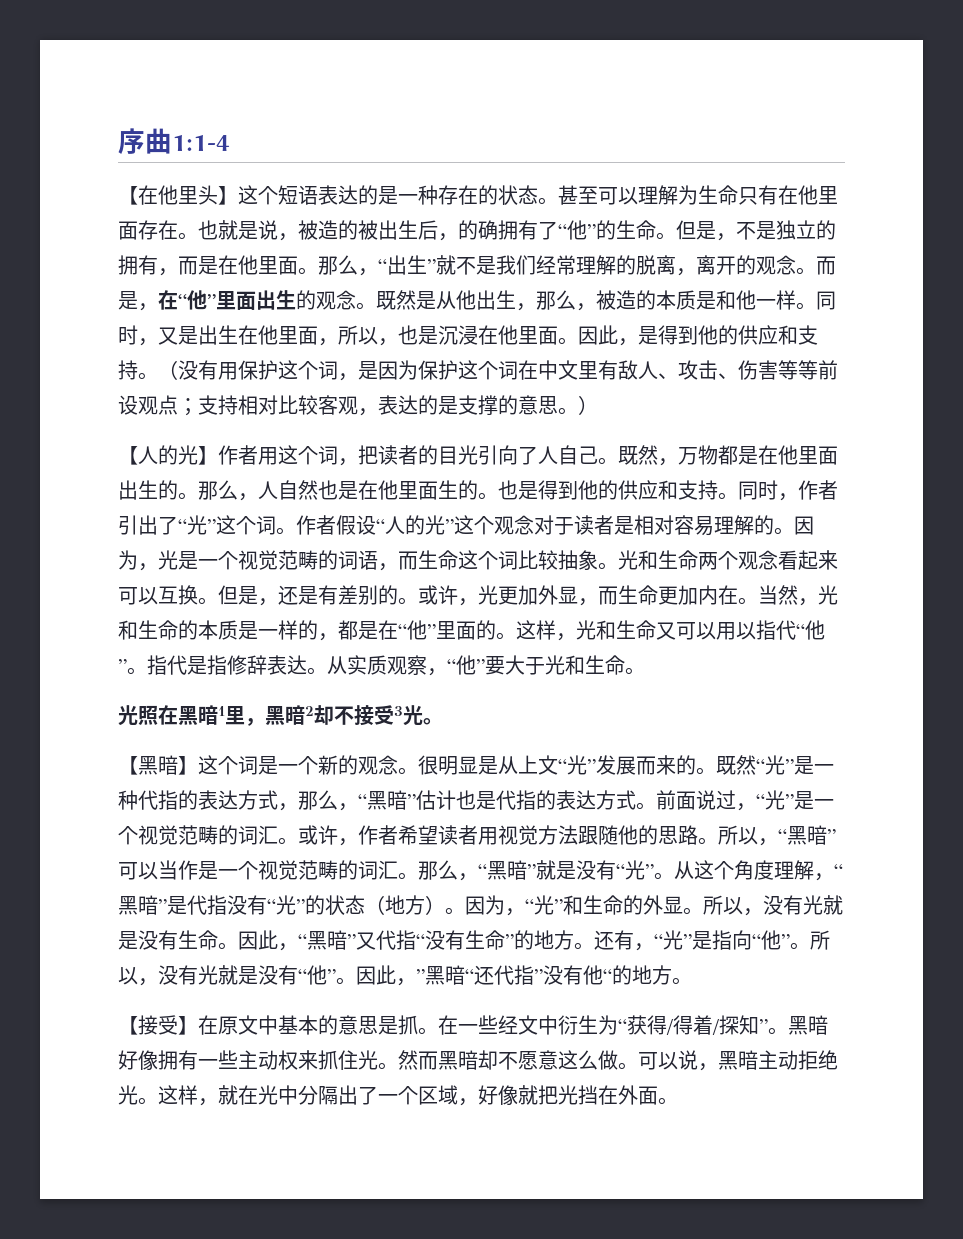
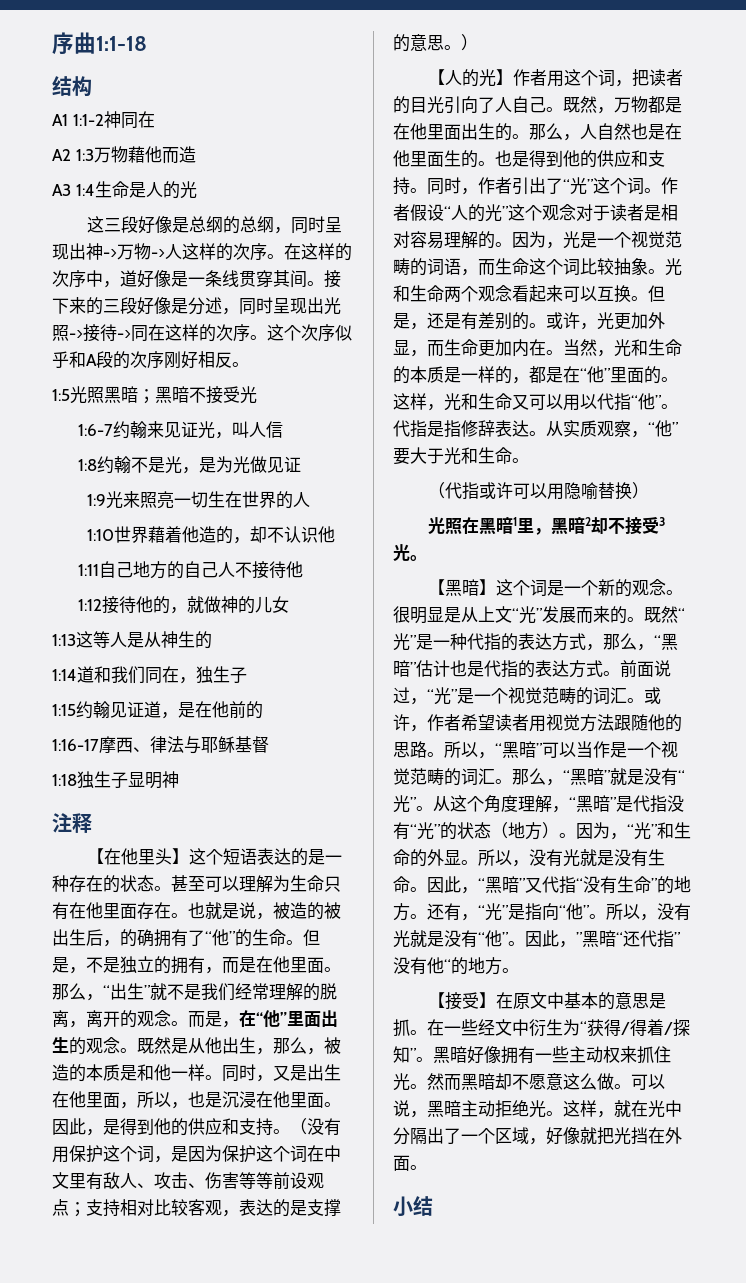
- 序曲1:1-4
+ 序曲1:1-18
+ 结构
+ A1 1:1-2神同在
+ A2 1:3万物藉他而造
+ A3 1:4生命是人的光
+ 这三段好像是总纲的总纲，同时呈现出神->万物->人这样的次序。在这样的次序中，道好像是一条线贯穿其间。接下来的三段好像是分述，同时呈现出光照->接待->同在这样的次序。这个次序似乎和A段的次序刚好相反。
+ 1:5光照黑暗；黑暗不接受光
+ 1:6-7约翰来见证光，叫人信
+ 1:8约翰不是光，是为光做见证
+ 1:9光来照亮一切生在世界的人
+ 1:10世界藉着他造的，却不认识他
+ 1:11自己地方的自己人不接待他
+ 1:12接待他的，就做神的儿女
+ 1:13这等人是从神生的
+ 1:14道和我们同在，独生子
+ 1:15约翰见证道，是在他前的
+ 1:16-17摩西、律法与耶稣基督
+ 1:18独生子显明神
+ 注释
- 这样，光和生命又可以用以指代“他”。指代是指修辞表达。
+ 这样，光和生命又可以用以代指“他”。代指是指修辞表达。
+ （代指或许可以用隐喻替换）
+ 小结

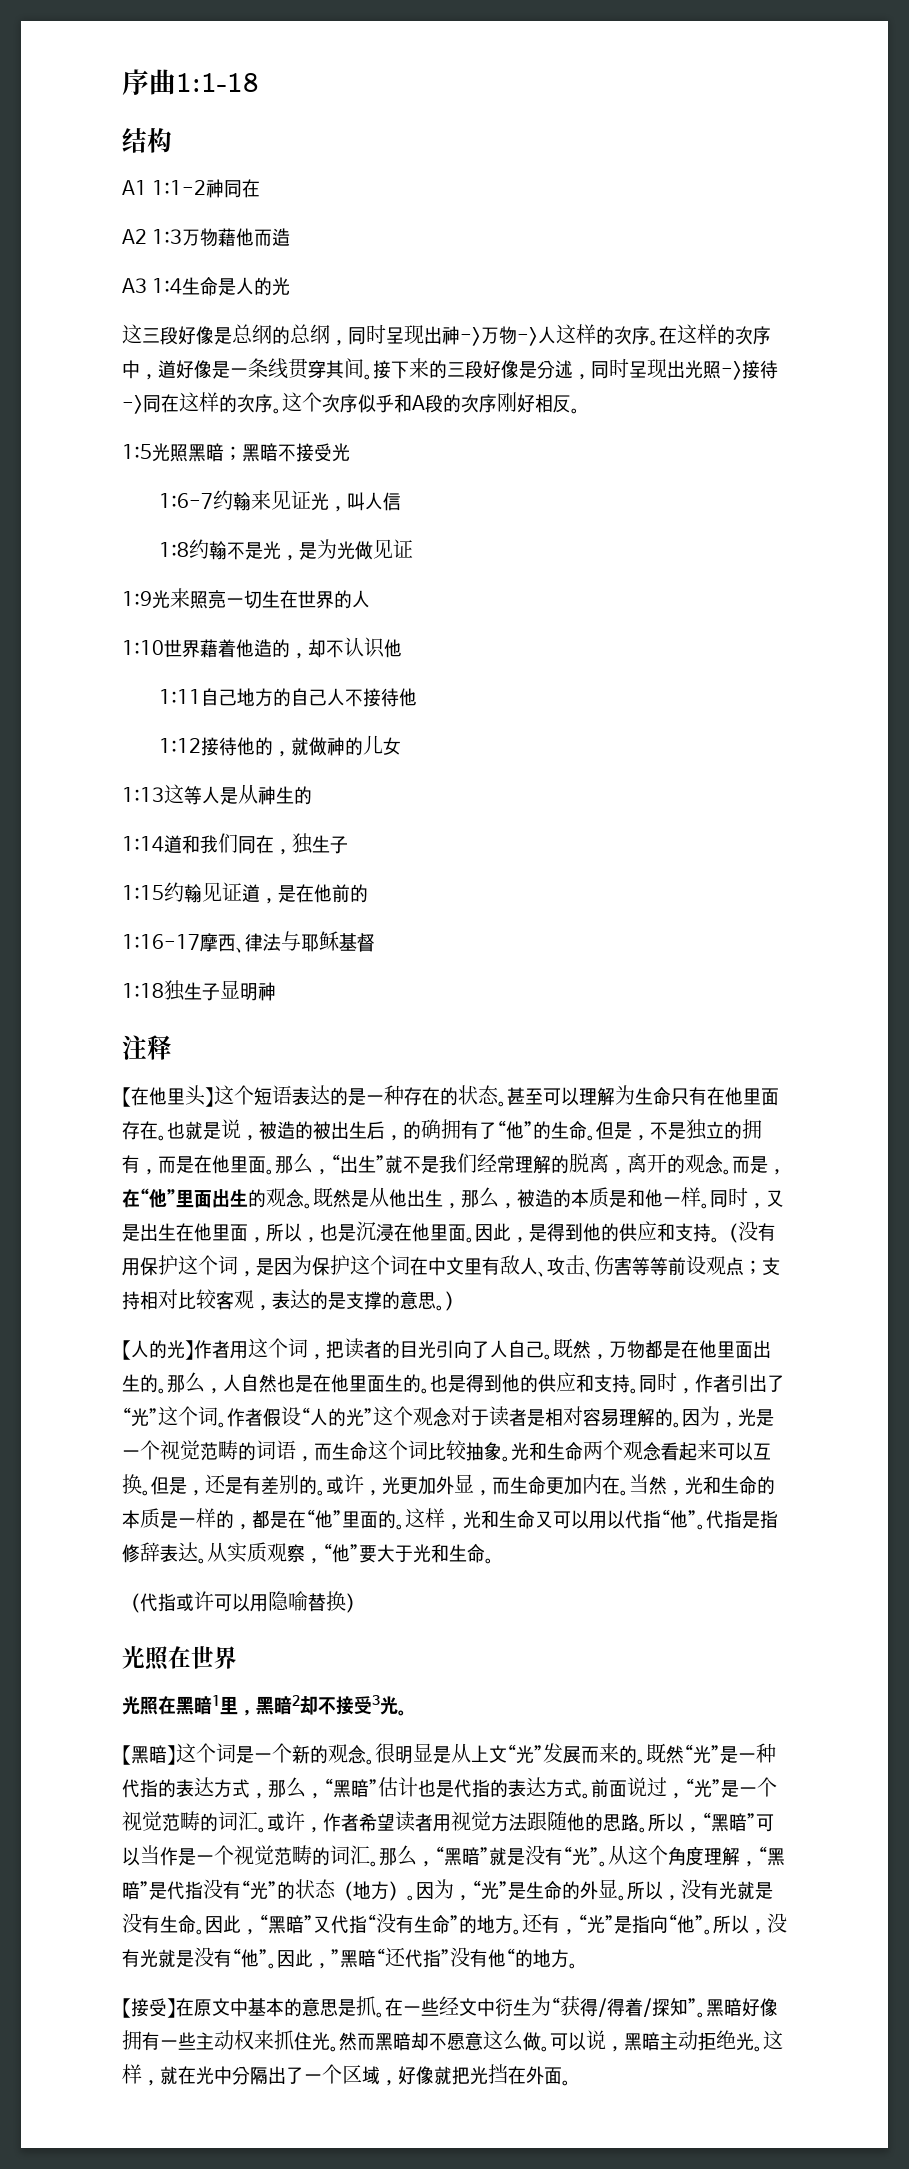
+ 光照在世界
- 因为，“光”和生命的外显。
+ 因为，“光”是生命的外显。
- 小结

